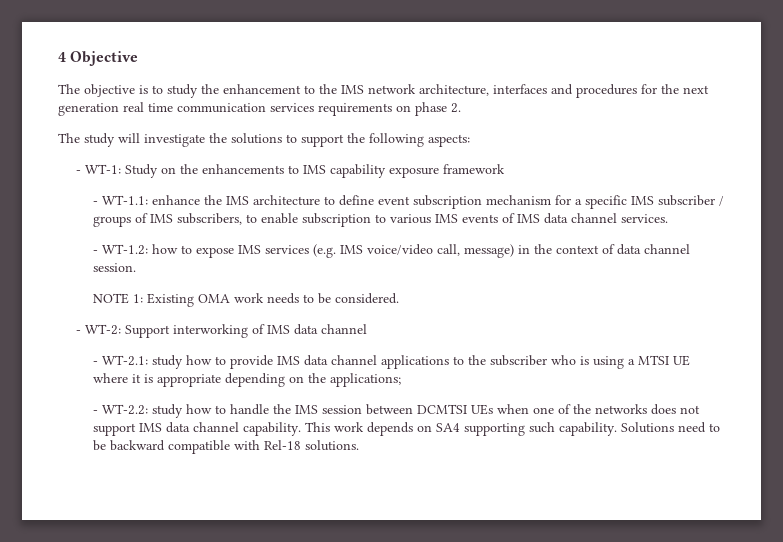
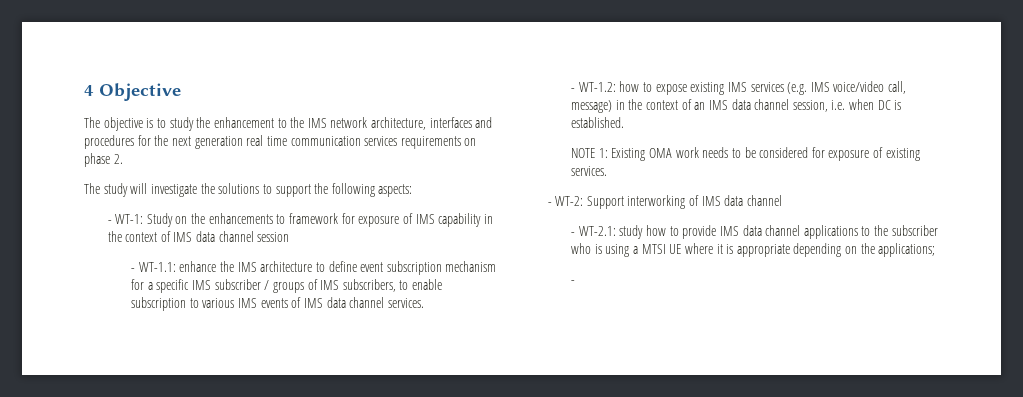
- - WT-1: Study on the enhancements to IMS capability exposure framework
+ - WT-1: Study on the enhancements to framework for exposure of IMS capability in the context of IMS data channel session
- - WT-1.2: how to expose IMS services (e.g. IMS voice/video call, message) in the context of data channel session.
+ - WT-1.2: how to expose existing IMS services (e.g. IMS voice/video call, message) in the context of an IMS data channel session, i.e. when DC is established.
- NOTE 1: Existing OMA work needs to be considered.
+ NOTE 1: Existing OMA work needs to be considered for exposure of existing services.
  - WT-2.1: study how to provide IMS data channel applications to the subscriber who is using a MTSI UE where it is appropriate depending on the applications;
- - WT-2.2: study how to handle the IMS session between DCMTSI UEs when one of the networks does not support IMS data channel capability. This work depends on SA4 supporting such capability. Solutions need to be backward compatible with Rel-18 solutions.
+ -

